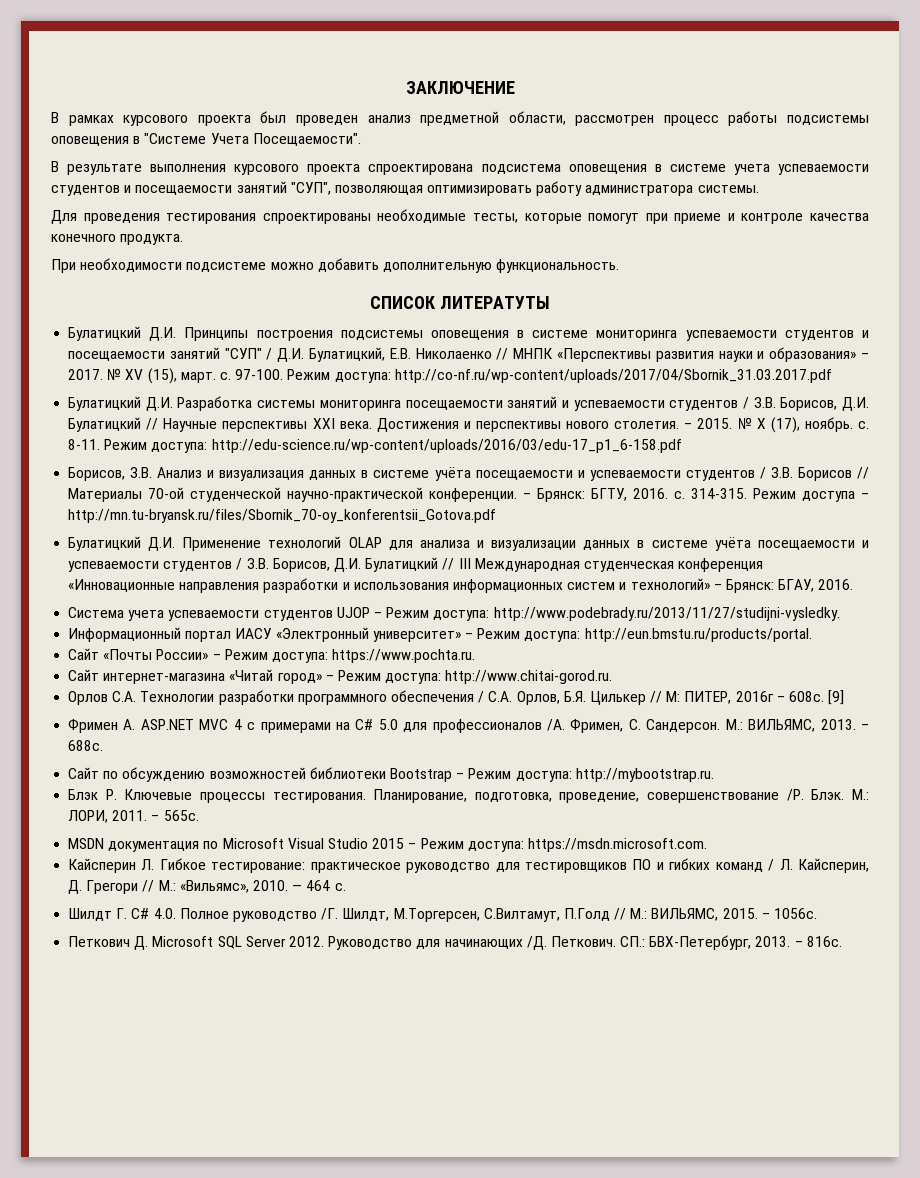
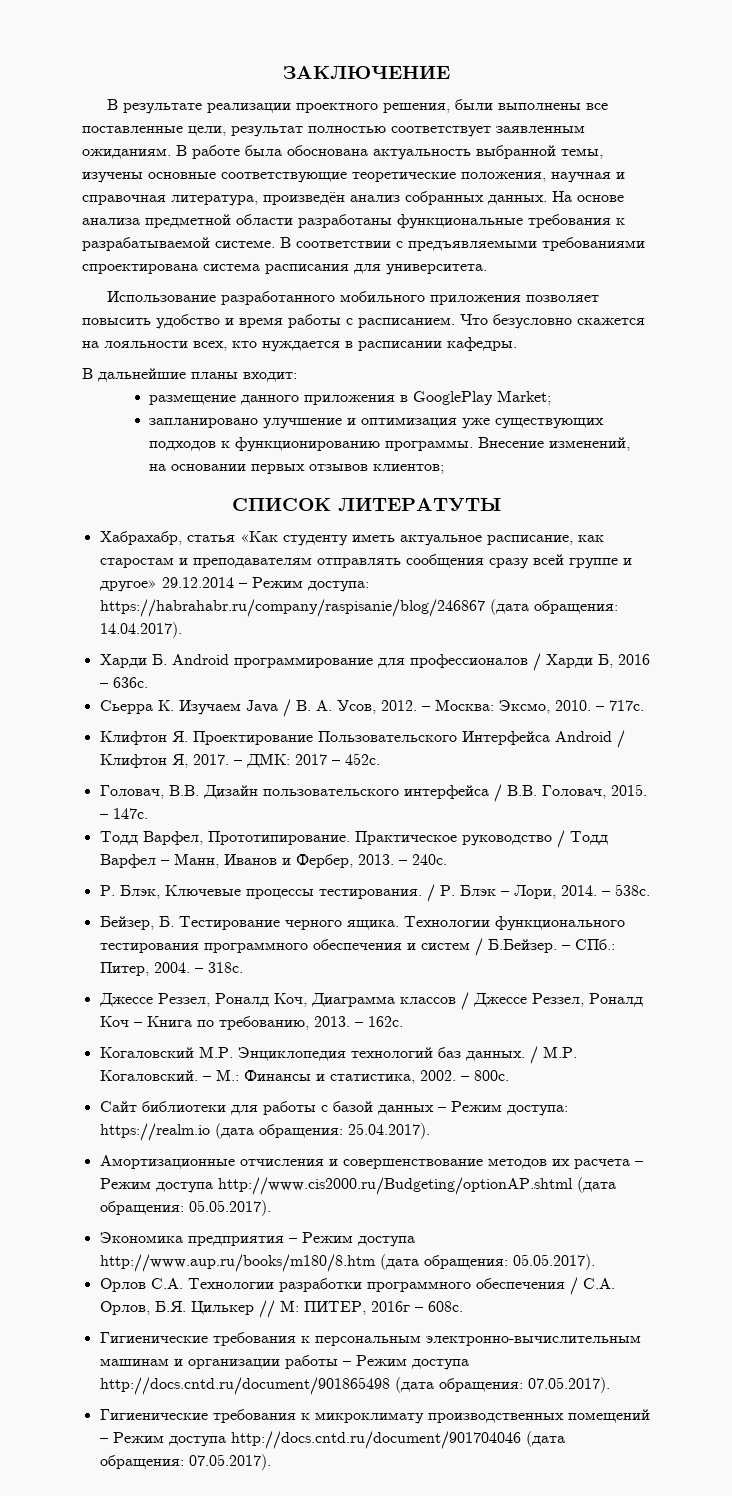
- В рамках курсового проекта был проведен анализ предметной области, рассмотрен процесс работы подсистемы оповещения в "Системе Учета Посещаемости".
- В результате выполнения курсового проекта спроектирована подсистема оповещения в системе учета успеваемости студентов и посещаемости занятий "СУП", позволяющая оптимизировать работу администратора системы.
- Для проведения тестирования спроектированы необходимые тесты, которые помогут при приеме и контроле качества конечного продукта.
- При необходимости подсистеме можно добавить дополнительную функциональность.
+ В результате реализации проектного решения, были выполнены все поставленные цели, результат полностью соответствует заявленным ожиданиям. В работе была обоснована актуальность выбранной темы, изучены основные соответствующие теоретические положения, научная и справочная литература, произведён анализ собранных данных. На основе анализа предметной области разработаны функциональные требования к разрабатываемой системе. В соответствии с предъявляемыми требованиями спроектирована система расписания для университета.
+ Использование разработанного мобильного приложения позволяет повысить удобство и время работы с расписанием. Что безусловно скажется на лояльности всех, кто нуждается в расписании кафедры.
+ В дальнейшие планы входит:
+ размещение данного приложения в GooglePlay Market;
+ запланировано улучшение и оптимизация уже существующих подходов к функционированию программы. Внесение изменений, на основании первых отзывов клиентов;
  СПИСОК ЛИТЕРАТУТЫ
- Булатицкий Д.И. Принципы построения подсистемы оповещения в системе мониторинга успеваемости студентов и посещаемости занятий "СУП" / Д.И. Булатицкий, Е.В. Николаенко // МНПК «Перспективы развития науки и образования» – 2017. № XV (15), март. с. 97-100. Режим доступа: http://co-nf.ru/wp-content/uploads/2017/04/Sbornik_31.03.2017.pdf
- Булатицкий Д.И. Разработка системы мониторинга посещаемости занятий и успеваемости студентов / З.В. Борисов, Д.И. Булатицкий // Научные перспективы XXI века. Достижения и перспективы нового столетия. – 2015. № X (17), ноябрь. с. 8-11. Режим доступа: http://edu-science.ru/wp-content/uploads/2016/03/edu-17_p1_6-158.pdf
- Борисов, З.В. Анализ и визуализация данных в системе учёта посещаемости и успеваемости студентов / З.В. Борисов // Материалы 70-ой студенческой научно-практической конференции. – Брянск: БГТУ, 2016. с. 314-315. Режим доступа – http://mn.tu-bryansk.ru/files/Sbornik_70-oy_konferentsii_Gotova.pdf
- Булатицкий Д.И. Применение технологий OLAP для анализа и визуализации данных в системе учёта посещаемости и успеваемости студентов / З.В. Борисов, Д.И. Булатицкий // III Международная студенческая конференция «Инновационные направления разработки и использования информационных систем и технологий» – Брянск: БГАУ, 2016.
- Система учета успеваемости студентов UJOP – Режим доступа: http://www.podebrady.ru/2013/11/27/studijni-vysledky.
- Информационный портал ИАСУ «Электронный университет» – Режим доступа: http://eun.bmstu.ru/products/portal.
- Сайт «Почты России» – Режим доступа: https://www.pochta.ru.
- Сайт интернет-магазина «Читай город» – Режим доступа: http://www.chitai-gorod.ru.
+ Хабрахабр, статья «Как студенту иметь актуальное расписание, как старостам и преподавателям отправлять сообщения сразу всей группе и другое» 29.12.2014 – Режим доступа: https://habrahabr.ru/company/raspisanie/blog/246867 (дата обращения: 14.04.2017).
+ Харди Б. Android программирование для профессионалов / Харди Б, 2016 – 636с.
+ Сьерра К. Изучаем Java / В. А. Усов, 2012. – Москва: Эксмо, 2010. – 717с.
+ Клифтон Я. Проектирование Пользовательского Интерфейса Android / Клифтон Я, 2017. – ДМК: 2017 – 452с.
+ Головач, В.В. Дизайн пользовательского интерфейса / В.В. Головач, 2015. – 147с.
+ Тодд Варфел, Прототипирование. Практическое руководство / Тодд Варфел – Манн, Иванов и Фербер, 2013. – 240с.
+ Р. Блэк, Ключевые процессы тестирования. / Р. Блэк – Лори, 2014. – 538с.
+ Бейзер, Б. Тестирование черного ящика. Технологии функционального тестирования программного обеспечения и систем / Б.Бейзер. – СПб.: Питер, 2004. – 318с.
+ Джессе Реззел, Роналд Коч, Диаграмма классов / Джессе Реззел, Роналд Коч – Книга по требованию, 2013. – 162с.
+ Когаловский М.Р. Энциклопедия технологий баз данных. / М.Р. Когаловский. – М.: Финансы и статистика, 2002. – 800с.
+ Сайт библиотеки для работы с базой данных – Режим доступа: https://realm.io (дата обращения: 25.04.2017).
+ Амортизационные отчисления и совершенствование методов их расчета – Режим доступа http://www.cis2000.ru/Budgeting/optionAP.shtml (дата обращения: 05.05.2017).
+ Экономика предприятия – Режим доступа http://www.aup.ru/books/m180/8.htm (дата обращения: 05.05.2017).
- Орлов С.А. Технологии разработки программного обеспечения / С.А. Орлов, Б.Я. Цилькер // М: ПИТЕР, 2016г – 608с. [9]
- Фримен А. ASP.NET MVC 4 с примерами на C# 5.0 для профессионалов /А. Фримен, С. Сандерсон. М.: ВИЛЬЯМС, 2013. – 688с.
- Сайт по обсуждению возможностей библиотеки Bootstrap – Режим доступа: http://mybootstrap.ru.
- Блэк Р. Ключевые процессы тестирования. Планирование, подготовка, проведение, совершенствование /Р. Блэк. М.: ЛОРИ, 2011. – 565с.
- MSDN документация по Microsoft Visual Studio 2015 – Режим доступа: https://msdn.microsoft.com.
- Кайсперин Л. Гибкое тестирование: практическое руководство для тестировщиков ПО и гибких команд / Л. Кайсперин, Д. Грегори // М.: «Вильямс», 2010. — 464 с.
- Шилдт Г. C# 4.0. Полное руководство /Г. Шилдт, М.Торгерсен, C.Вилтамут, П.Голд // М.: ВИЛЬЯМС, 2015. – 1056с.
- Петкович Д. Microsoft SQL Server 2012. Руководство для начинающих /Д. Петкович. СП.: БВХ-Петербург, 2013. – 816с.
+ Орлов С.А. Технологии разработки программного обеспечения / С.А. Орлов, Б.Я. Цилькер // М: ПИТЕР, 2016г – 608с.
+ Гигиенические требования к персональным электронно-вычислительным машинам и организации работы – Режим доступа http://docs.cntd.ru/document/901865498 (дата обращения: 07.05.2017).
+ Гигиенические требования к микроклимату производственных помещений – Режим доступа http://docs.cntd.ru/document/901704046 (дата обращения: 07.05.2017).

